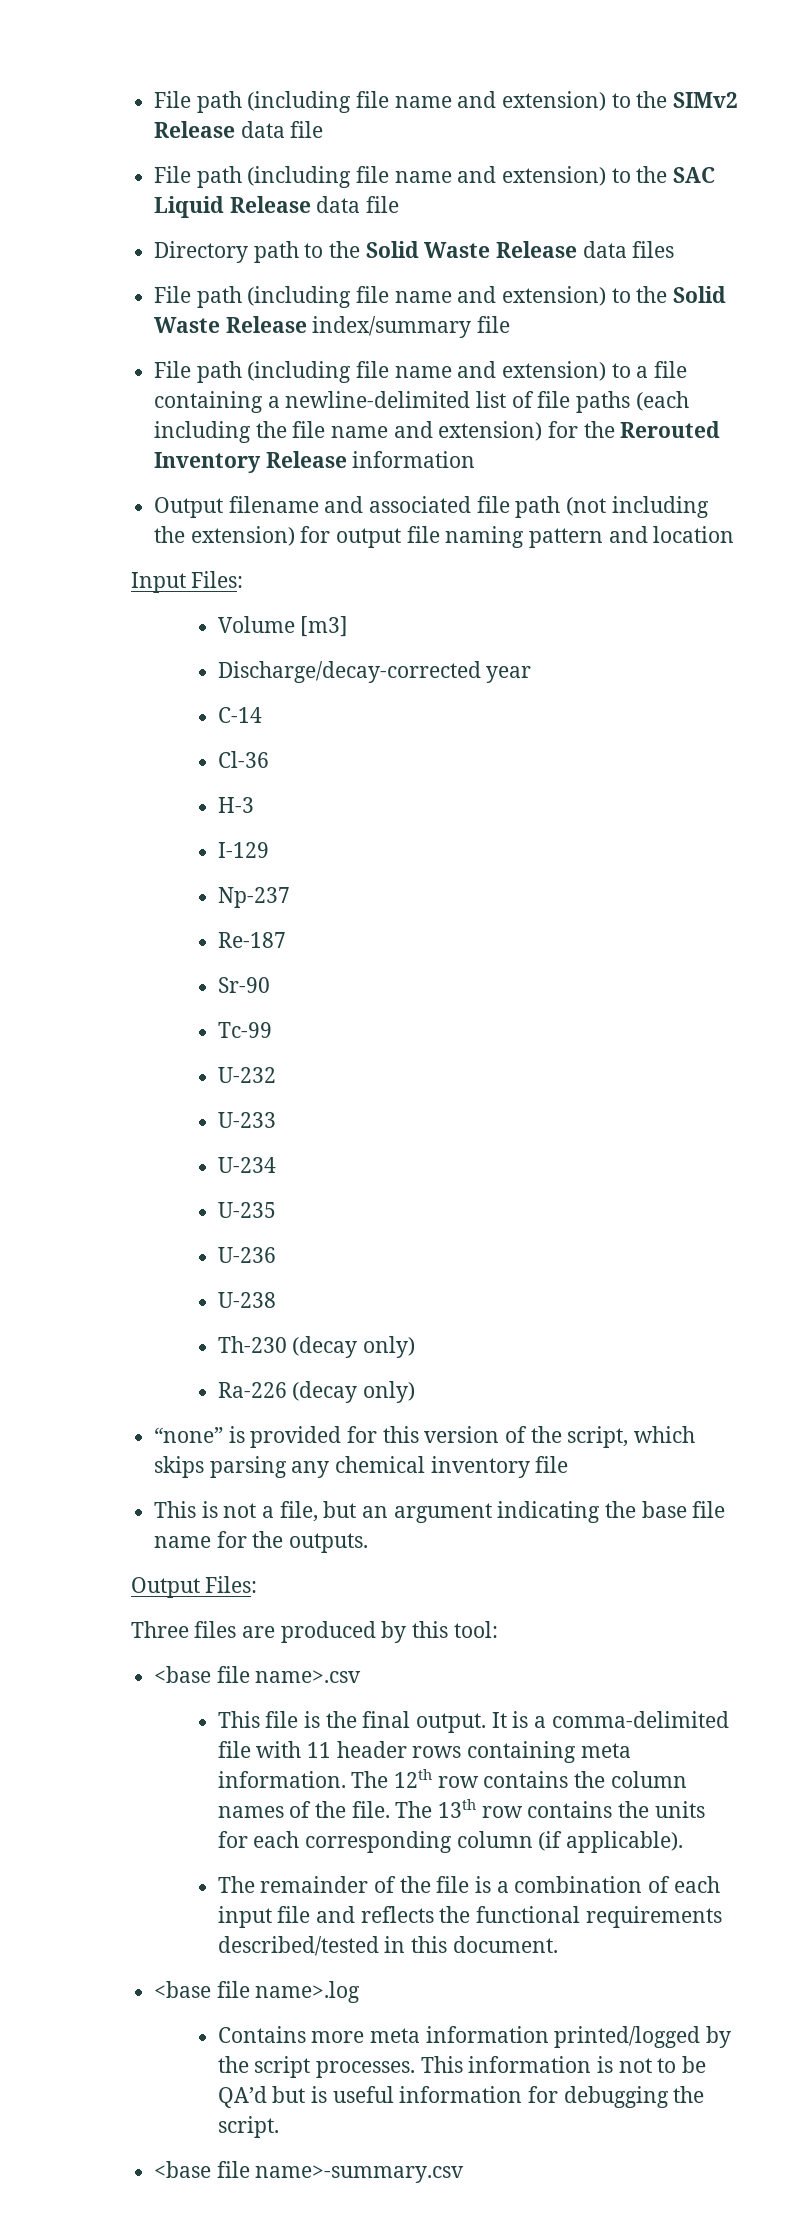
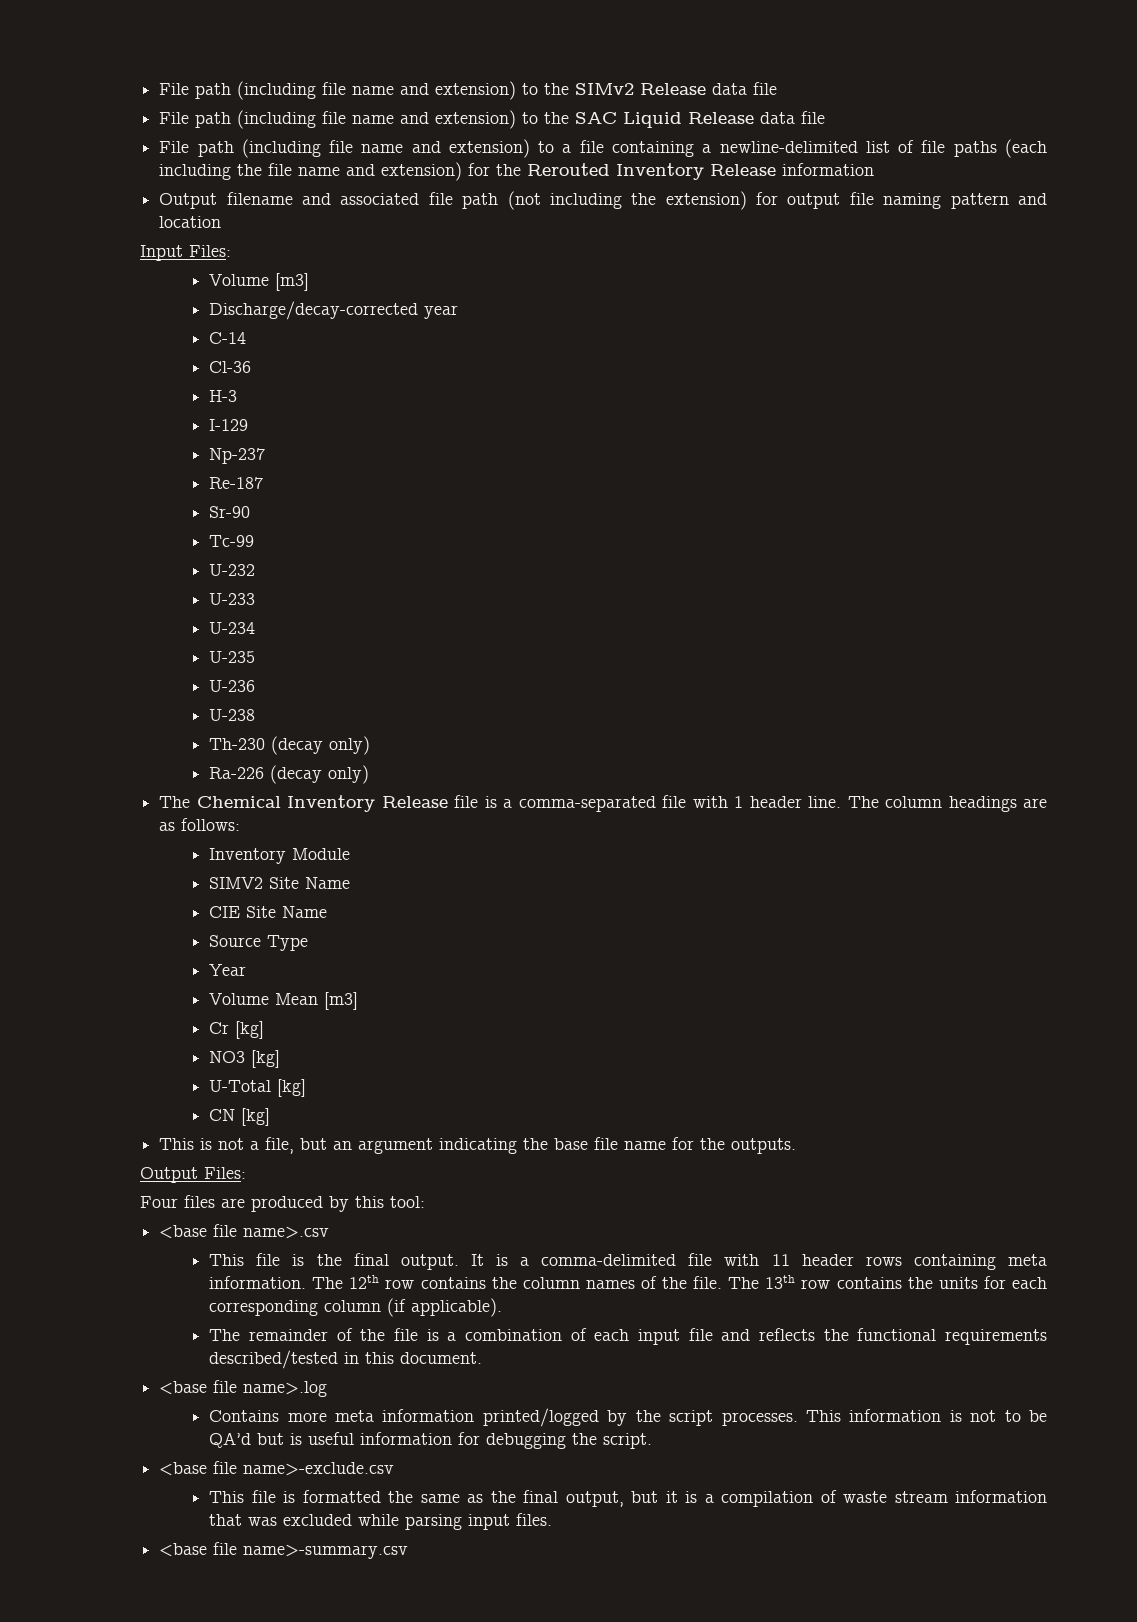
- Directory path to the Solid Waste Release data files
- File path (including file name and extension) to the Solid Waste Release index/summary file
- “none” is provided for this version of the script, which skips parsing any chemical inventory file
+ The Chemical Inventory Release file is a comma-separated file with 1 header line. The column headings are as follows:
+ Inventory Module
+ SIMV2 Site Name
+ CIE Site Name
+ Source Type
+ Year
+ Volume Mean [m3]
+ Cr [kg]
+ NO3 [kg]
+ U-Total [kg]
+ CN [kg]
- Three files are produced by this tool:
+ Four files are produced by this tool:
+ <base file name>-exclude.csv
+ This file is formatted the same as the final output, but it is a compilation of waste stream information that was excluded while parsing input files.

